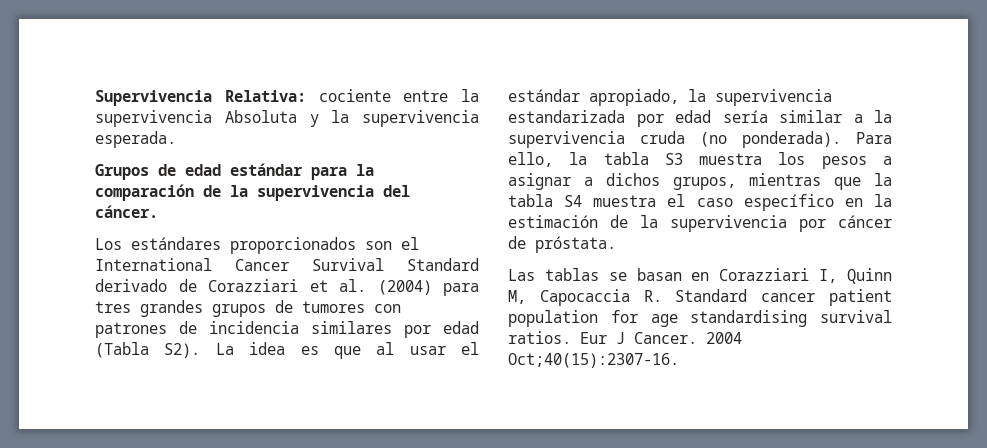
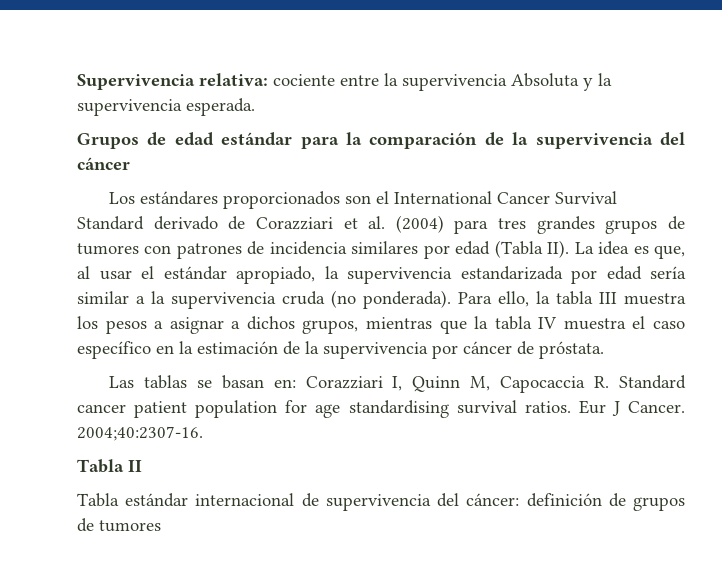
- Supervivencia Relativa: cociente entre la supervivencia Absoluta y la supervivencia esperada.
+ Supervivencia relativa: cociente entre la supervivencia Absoluta y la supervivencia esperada.
- Grupos de edad estándar para la comparación de la supervivencia del cáncer.
+ Grupos de edad estándar para la comparación de la supervivencia del cáncer
- Los estándares proporcionados son el International Cancer Survival Standard derivado de Corazziari et al. (2004) para tres grandes grupos de tumores con patrones de incidencia similares por edad (Tabla S2). La idea es que al usar el estándar apropiado, la supervivencia estandarizada por edad sería similar a la supervivencia cruda (no ponderada).
+ Los estándares proporcionados son el International Cancer Survival Standard derivado de Corazziari et al. (2004) para tres grandes grupos de tumores con patrones de incidencia similares por edad (Tabla II). La idea es que, al usar el estándar apropiado, la supervivencia estandarizada por edad sería similar a la supervivencia cruda (no ponderada).
- Para ello, la tabla S3 muestra los pesos a asignar a dichos grupos, mientras que la tabla S4 muestra el caso específico en la estimación de la supervivencia por cáncer de próstata.
+ Para ello, la tabla III muestra los pesos a asignar a dichos grupos, mientras que la tabla IV muestra el caso específico en la estimación de la supervivencia por cáncer de próstata.
- Las tablas se basan en Corazziari I, Quinn M, Capocaccia R. Standard cancer patient population for age standardising survival ratios.
+ Las tablas se basan en: Corazziari I, Quinn M, Capocaccia R. Standard cancer patient population for age standardising survival ratios.
- 2004 Oct;40(15):2307-16.
+ 2004;40:2307-16.
+ Tabla II
+ Tabla estándar internacional de supervivencia del cáncer: definición de grupos de tumores

